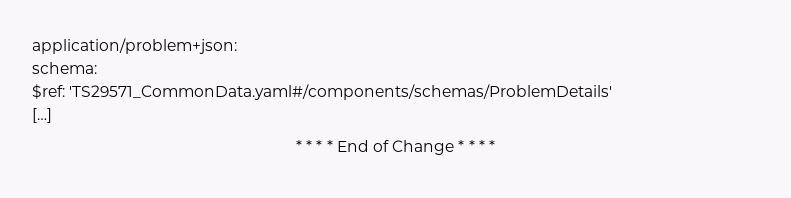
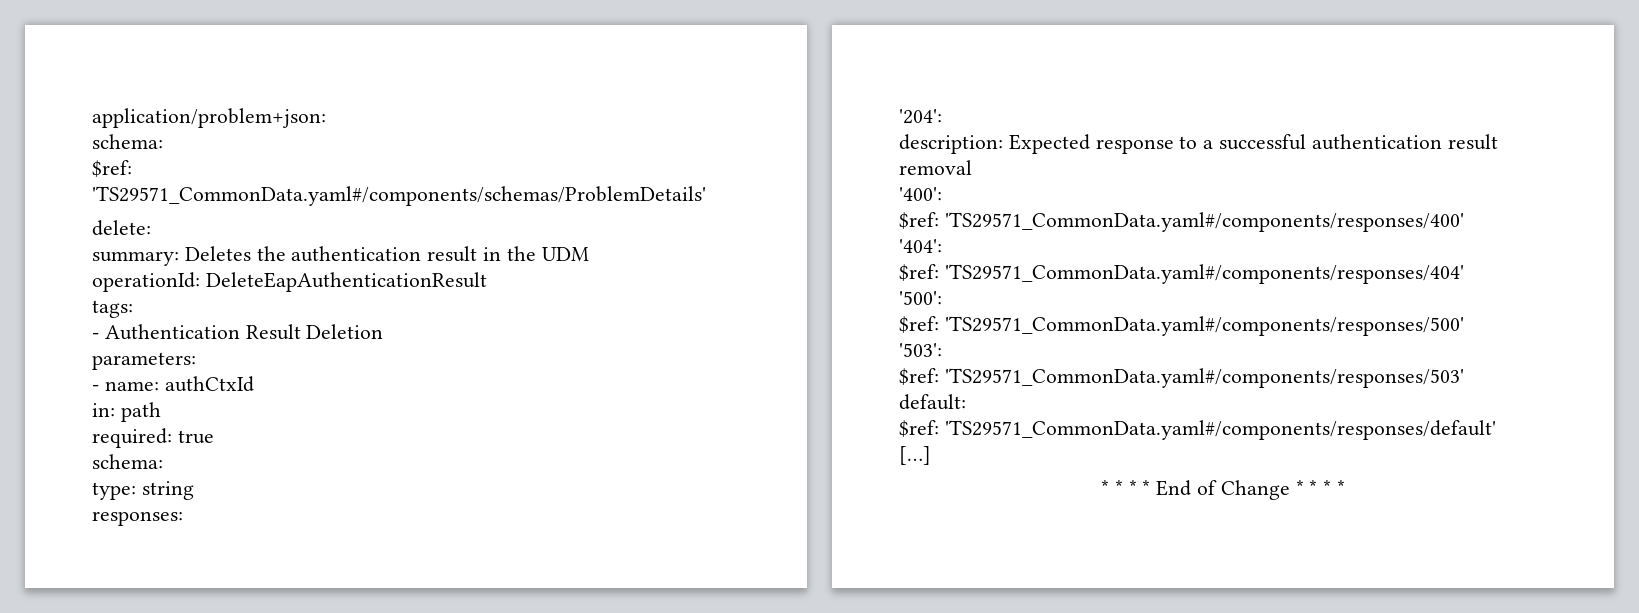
+ delete:
+ summary: Deletes the authentication result in the UDM
+ operationId: DeleteEapAuthenticationResult
+ tags:
+ - Authentication Result Deletion
+ parameters:
+ - name: authCtxId
+ in: path
+ required: true
+ schema:
+ type: string
+ responses:
+ '204':
+ description: Expected response to a successful authentication result removal
+ '400':
+ $ref: 'TS29571_CommonData.yaml#/components/responses/400'
+ '404':
+ $ref: 'TS29571_CommonData.yaml#/components/responses/404'
+ '500':
+ $ref: 'TS29571_CommonData.yaml#/components/responses/500'
+ '503':
+ $ref: 'TS29571_CommonData.yaml#/components/responses/503'
+ default:
+ $ref: 'TS29571_CommonData.yaml#/components/responses/default'

